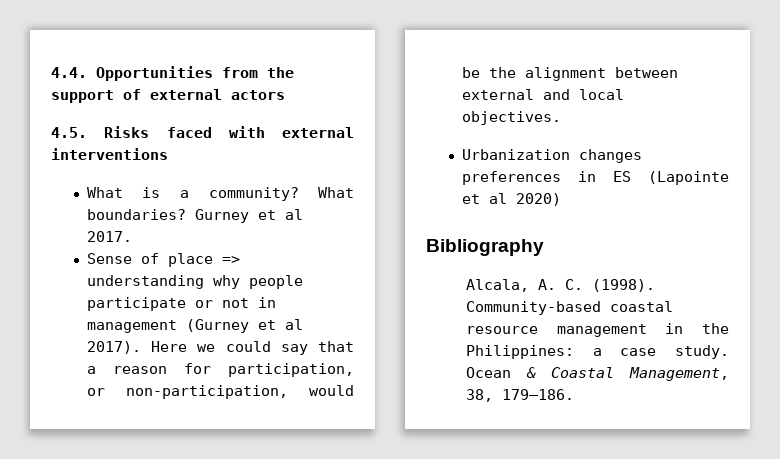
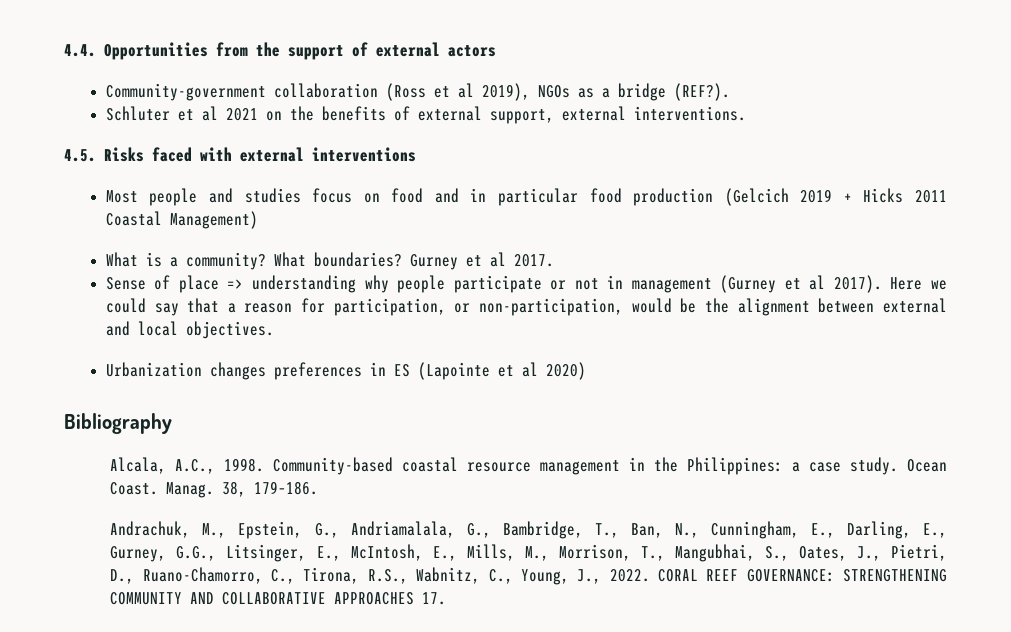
+ Community-government collaboration (Ross et al 2019), NGOs as a bridge (REF?).
+ Schluter et al 2021 on the benefits of external support, external interventions.
+ Most people and studies focus on food and in particular food production (Gelcich 2019 + Hicks 2011 Coastal Management)
- Alcala, A. C. (1998).
+ Alcala, A.C., 1998.
- Ocean & Coastal Management, 38, 179–186.
+ Ocean Coast. Manag. 38, 179–186.
+ Andrachuk, M., Epstein, G., Andriamalala, G., Bambridge, T., Ban, N., Cunningham, E., Darling, E., Gurney, G.G., Litsinger, E., McIntosh, E., Mills, M., Morrison, T., Mangubhai, S., Oates, J., Pietri, D., Ruano-Chamorro, C., Tirona, R.S., Wabnitz, C., Young, J., 2022. CORAL REEF GOVERNANCE: STRENGTHENING COMMUNITY AND COLLABORATIVE APPROACHES 17.

